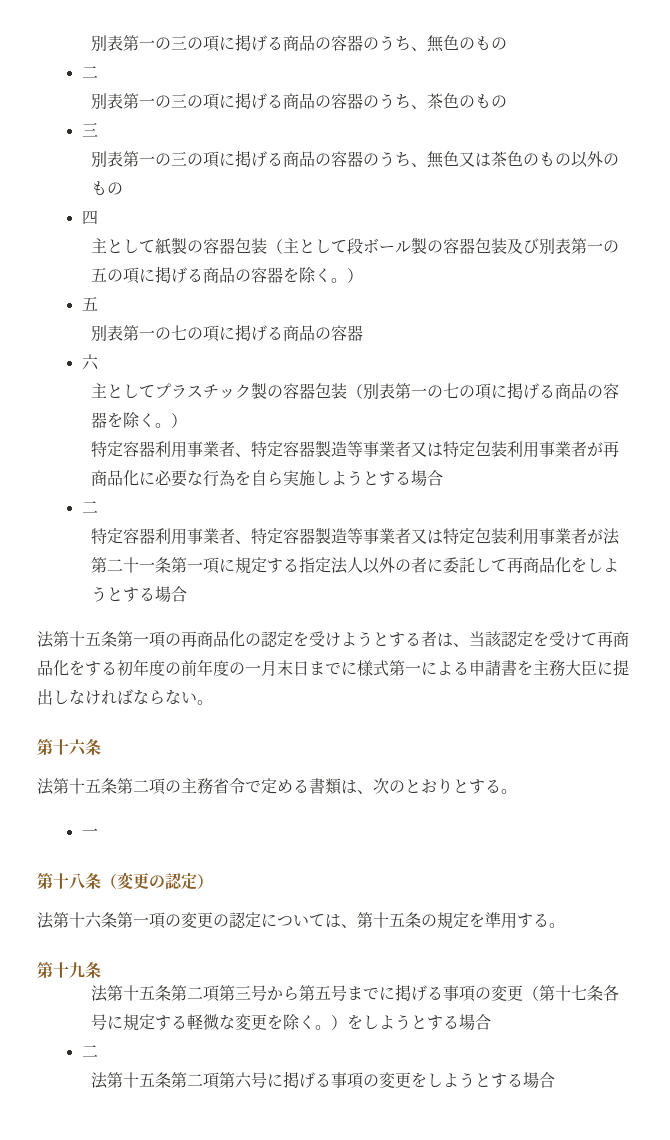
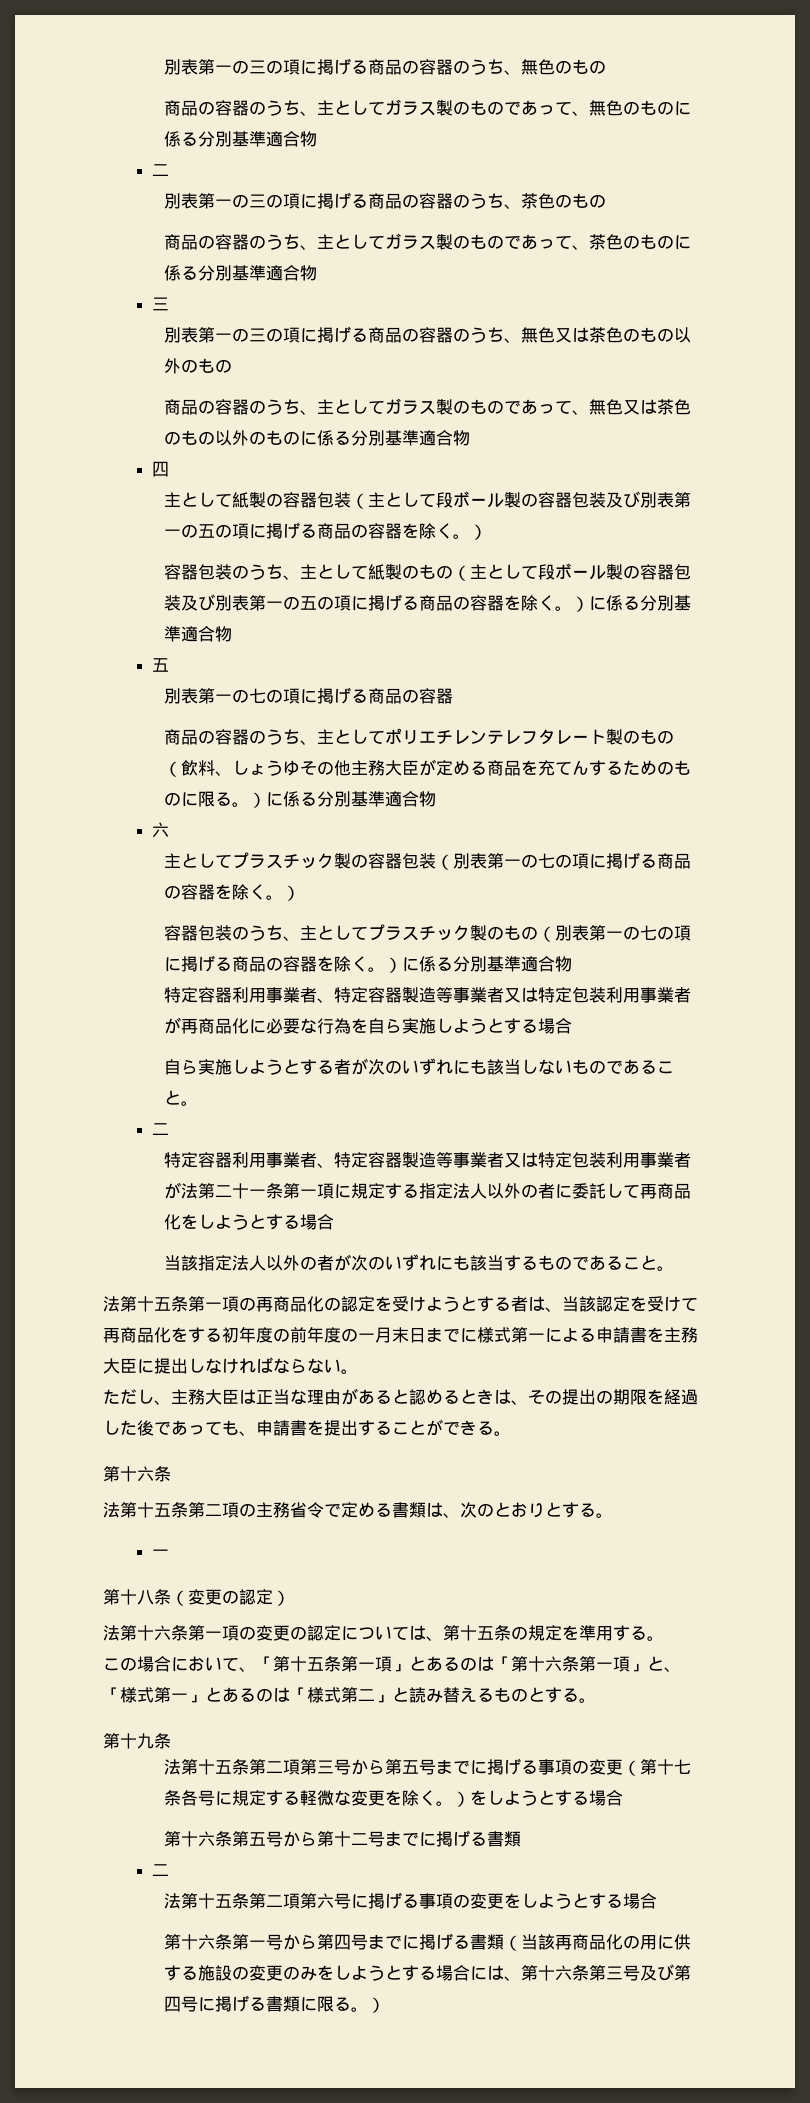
+ 商品の容器のうち、主としてガラス製のものであって、無色のものに係る分別基準適合物
+ 商品の容器のうち、主としてガラス製のものであって、茶色のものに係る分別基準適合物
+ 商品の容器のうち、主としてガラス製のものであって、無色又は茶色のもの以外のものに係る分別基準適合物
+ 容器包装のうち、主として紙製のもの（主として段ボール製の容器包装及び別表第一の五の項に掲げる商品の容器を除く。）に係る分別基準適合物
+ 商品の容器のうち、主としてポリエチレンテレフタレート製のもの（飲料、しょうゆその他主務大臣が定める商品を充てんするためのものに限る。）に係る分別基準適合物
+ 容器包装のうち、主としてプラスチック製のもの（別表第一の七の項に掲げる商品の容器を除く。）に係る分別基準適合物
+ 自ら実施しようとする者が次のいずれにも該当しないものであること。
+ 当該指定法人以外の者が次のいずれにも該当するものであること。
+ ただし、主務大臣は正当な理由があると認めるときは、その提出の期限を経過した後であっても、申請書を提出することができる。
+ この場合において、「第十五条第一項」とあるのは「第十六条第一項」と、「様式第一」とあるのは「様式第二」と読み替えるものとする。
+ 第十六条第五号から第十二号までに掲げる書類
+ 第十六条第一号から第四号までに掲げる書類（当該再商品化の用に供する施設の変更のみをしようとする場合には、第十六条第三号及び第四号に掲げる書類に限る。）

